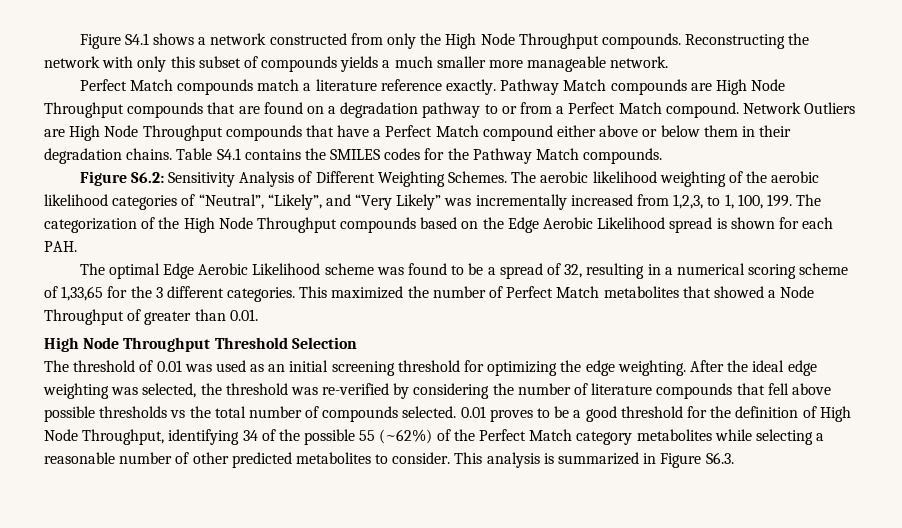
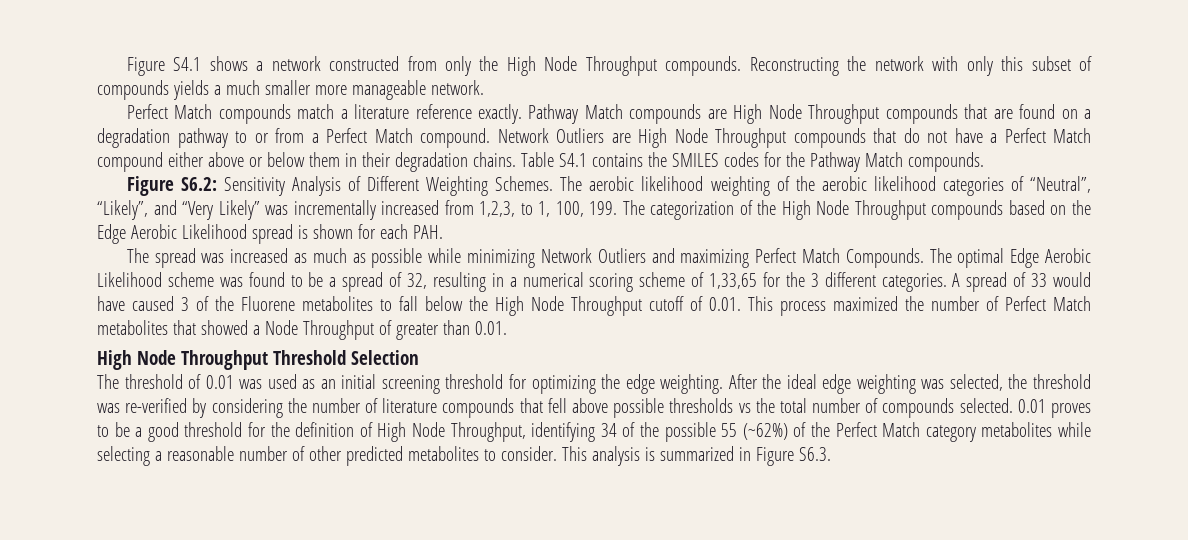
- Network Outliers are High Node Throughput compounds that have a Perfect Match compound either above or below them in their degradation chains.
+ Network Outliers are High Node Throughput compounds that do not have a Perfect Match compound either above or below them in their degradation chains.
- The optimal Edge Aerobic Likelihood scheme was found to be a spread of 32, resulting in a numerical scoring scheme of 1,33,65 for the 3 different categories.
+ The spread was increased as much as possible while minimizing Network Outliers and maximizing Perfect Match Compounds. The optimal Edge Aerobic Likelihood scheme was found to be a spread of 32, resulting in a numerical scoring scheme of 1,33,65 for the 3 different categories.
- This maximized the number of Perfect Match metabolites that showed a Node Throughput of greater than 0.01.
+ A spread of 33 would have caused 3 of the Fluorene metabolites to fall below the High Node Throughput cutoff of 0.01. This process maximized the number of Perfect Match metabolites that showed a Node Throughput of greater than 0.01.

